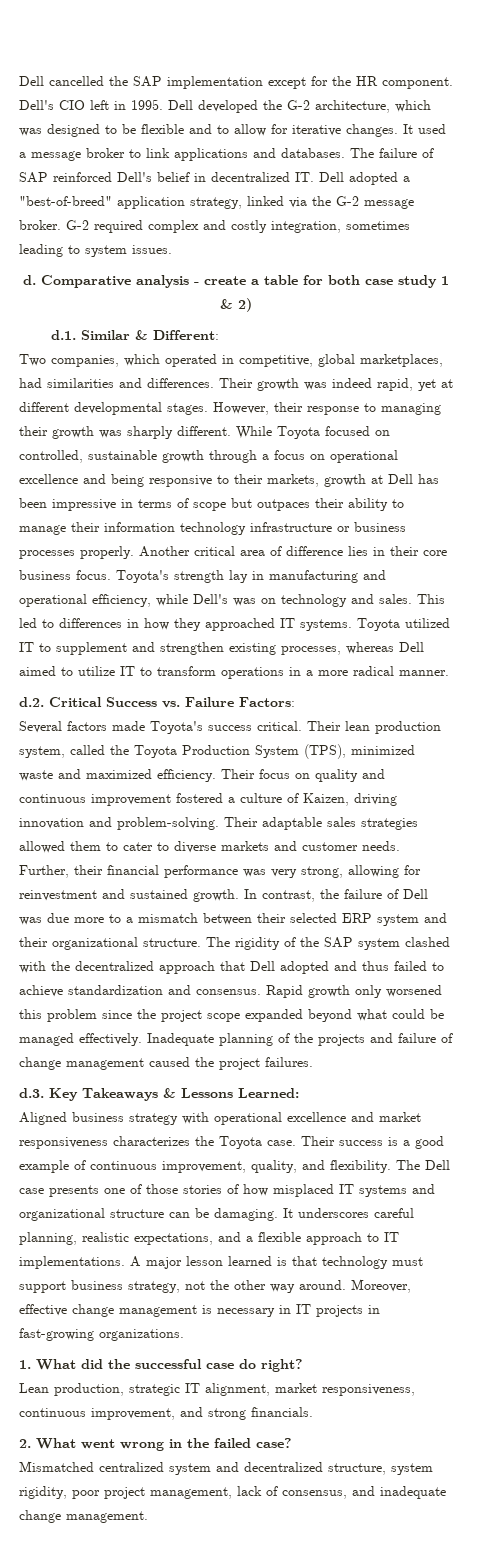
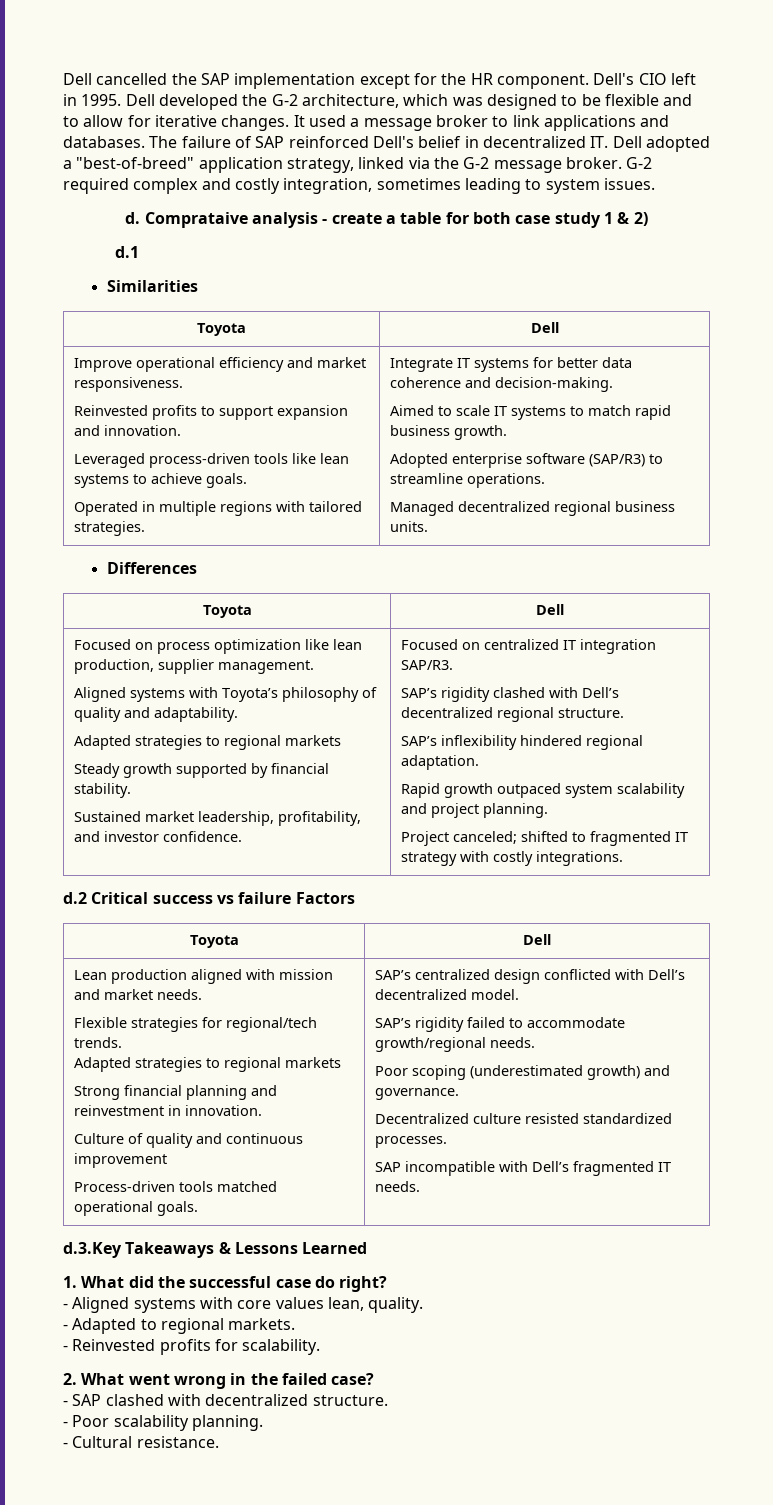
- Comparative analysis - create a table for both case study 1 & 2)
+ Comprataive analysis - create a table for both case study 1 & 2)
- d.1. Similar & Different:
- Two companies, which operated in competitive, global marketplaces, had similarities and differences. Their growth was indeed rapid, yet at different developmental stages. However, their response to managing their growth was sharply different. While Toyota focused on controlled, sustainable growth through a focus on operational excellence and being responsive to their markets, growth at Dell has been impressive in terms of scope but outpaces their ability to manage their information technology infrastructure or business processes properly. Another critical area of difference lies in their core business focus. Toyota's strength lay in manufacturing and operational efficiency, while Dell's was on technology and sales. This led to differences in how they approached IT systems. Toyota utilized IT to supplement and strengthen existing processes, whereas Dell aimed to utilize IT to transform operations in a more radical manner.
- d.2. Critical Success vs. Failure Factors:
- Several factors made Toyota's success critical. Their lean production system, called the Toyota Production System (TPS), minimized waste and maximized efficiency. Their focus on quality and continuous improvement fostered a culture of Kaizen, driving innovation and problem-solving. Their adaptable sales strategies allowed them to cater to diverse markets and customer needs. Further, their financial performance was very strong, allowing for reinvestment and sustained growth. In contrast, the failure of Dell was due more to a mismatch between their selected ERP system and their organizational structure. The rigidity of the SAP system clashed with the decentralized approach that Dell adopted and thus failed to achieve standardization and consensus. Rapid growth only worsened this problem since the project scope expanded beyond what could be managed effectively. Inadequate planning of the projects and failure of change management caused the project failures.
- d.3. Key Takeaways & Lessons Learned:
- Aligned business strategy with operational excellence and market responsiveness characterizes the Toyota case. Their success is a good example of continuous improvement, quality, and flexibility. The Dell case presents one of those stories of how misplaced IT systems and organizational structure can be damaging. It underscores careful planning, realistic expectations, and a flexible approach to IT implementations. A major lesson learned is that technology must support business strategy, not the other way around. Moreover, effective change management is necessary in IT projects in fast-growing organizations.
+ d.1
+ Similarities
+ Toyota | Dell
+ Improve operational efficiency and market responsiveness.
+ Reinvested profits to support expansion and innovation.
+ Leveraged process-driven tools like lean systems to achieve goals.
+ Operated in multiple regions with tailored strategies. | Integrate IT systems for better data coherence and decision-making.
+ Aimed to scale IT systems to match rapid business growth.
+ Adopted enterprise software (SAP/R3) to streamline operations.
+ Managed decentralized regional business units.
+ Differences
+ Toyota | Dell
+ Focused on process optimization like lean production, supplier management.
+ Aligned systems with Toyota’s philosophy of quality and adaptability.
+ Adapted strategies to regional markets
+ Steady growth supported by financial stability.
+ Sustained market leadership, profitability, and investor confidence. | Focused on centralized IT integration SAP/R3.
+ SAP’s rigidity clashed with Dell’s decentralized regional structure.
+ SAP’s inflexibility hindered regional adaptation.
+ Rapid growth outpaced system scalability and project planning.
+ Project canceled; shifted to fragmented IT strategy with costly integrations.
+ d.2 Critical success vs failure Factors
+ Toyota | Dell
+ Lean production aligned with mission and market needs.
+ Flexible strategies for regional/tech trends.
+ Adapted strategies to regional markets
+ Strong financial planning and reinvestment in innovation.
+ Culture of quality and continuous improvement
+ Process-driven tools matched operational goals. | SAP’s centralized design conflicted with Dell’s decentralized model.
+ SAP’s rigidity failed to accommodate growth/regional needs.
+ Poor scoping (underestimated growth) and governance.
+ Decentralized culture resisted standardized processes.
+ SAP incompatible with Dell’s fragmented IT needs.
+ d.3.Key Takeaways & Lessons Learned
- Lean production, strategic IT alignment, market responsiveness, continuous improvement, and strong financials.
+ - Aligned systems with core values lean, quality.
+ - Adapted to regional markets.
+ - Reinvested profits for scalability.
- Mismatched centralized system and decentralized structure, system rigidity, poor project management, lack of consensus, and inadequate change management.
+ - SAP clashed with decentralized structure.
+ - Poor scalability planning.
+ - Cultural resistance.

